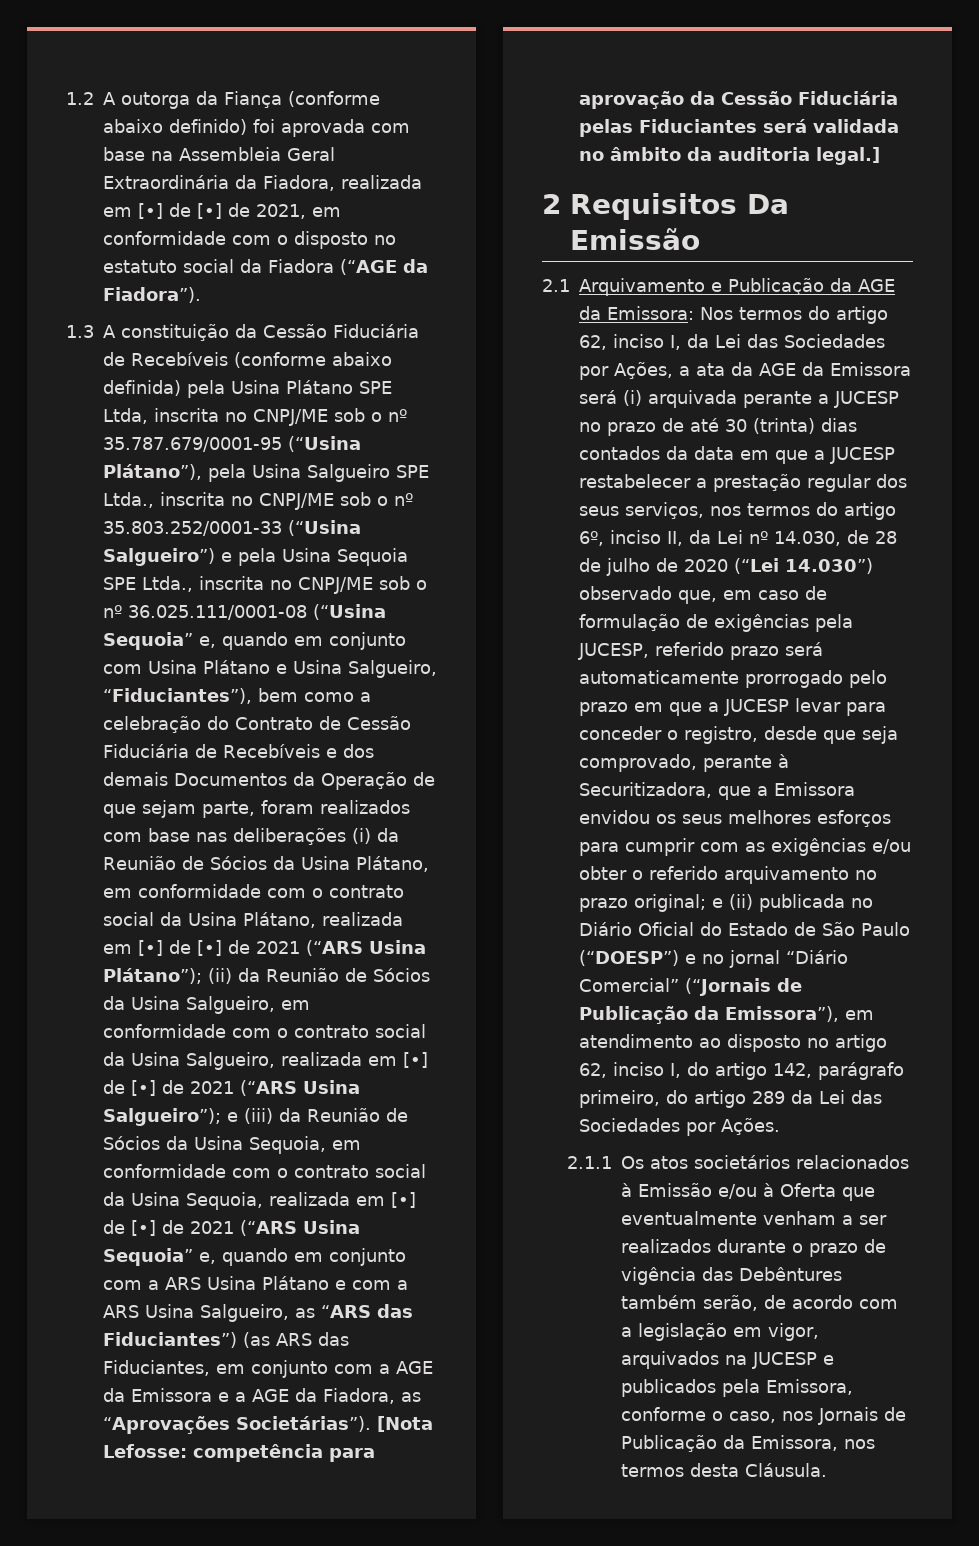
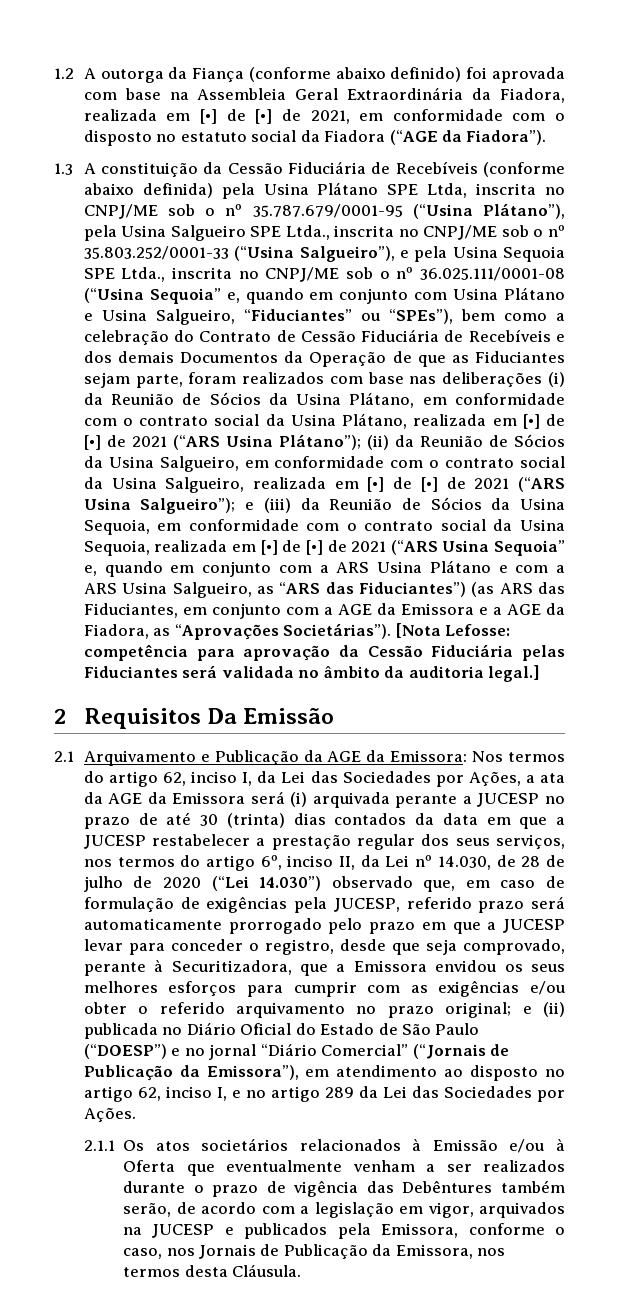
- 1.3 A constituição da Cessão Fiduciária de Recebíveis (conforme abaixo definida) pela Usina Plátano SPE Ltda, inscrita no CNPJ/ME sob o nº 35.787.679/0001-95 (“Usina Plátano”), pela Usina Salgueiro SPE Ltda., inscrita no CNPJ/ME sob o nº 35.803.252/0001-33 (“Usina Salgueiro”) e pela Usina Sequoia SPE Ltda., inscrita no CNPJ/ME sob o nº 36.025.111/0001-08 (“Usina Sequoia” e, quando em conjunto com Usina Plátano e Usina Salgueiro, “Fiduciantes”), bem como a celebração do Contrato de Cessão Fiduciária de Recebíveis e dos demais Documentos da Operação de que sejam parte, foram realizados com base nas deliberações (i) da Reunião de Sócios da Usina Plátano, em conformidade com o contrato social da Usina Plátano, realizada em [•] de [•] de 2021 (“ARS Usina Plátano”);
+ 1.3 A constituição da Cessão Fiduciária de Recebíveis (conforme abaixo definida) pela Usina Plátano SPE Ltda, inscrita no CNPJ/ME sob o nº 35.787.679/0001-95 (“Usina Plátano”), pela Usina Salgueiro SPE Ltda., inscrita no CNPJ/ME sob o nº 35.803.252/0001-33 (“Usina Salgueiro”), e pela Usina Sequoia SPE Ltda., inscrita no CNPJ/ME sob o nº 36.025.111/0001-08 (“Usina Sequoia” e, quando em conjunto com Usina Plátano e Usina Salgueiro, “Fiduciantes” ou “SPEs”), bem como a celebração do Contrato de Cessão Fiduciária de Recebíveis e dos demais Documentos da Operação de que as Fiduciantes sejam parte, foram realizados com base nas deliberações (i) da Reunião de Sócios da Usina Plátano, em conformidade com o contrato social da Usina Plátano, realizada em [•] de [•] de 2021 (“ARS Usina Plátano”);
- e (ii) publicada no Diário Oficial do Estado de São Paulo (“DOESP”) e no jornal “Diário Comercial” (“Jornais de Publicação da Emissora”), em atendimento ao disposto no artigo 62, inciso I, do artigo 142, parágrafo primeiro, do artigo 289 da Lei das Sociedades por Ações.
+ e (ii) publicada no Diário Oficial do Estado de São Paulo (“DOESP”) e no jornal “Diário Comercial” (“Jornais de Publicação da Emissora”), em atendimento ao disposto no artigo 62, inciso I, e no artigo 289 da Lei das Sociedades por Ações.

